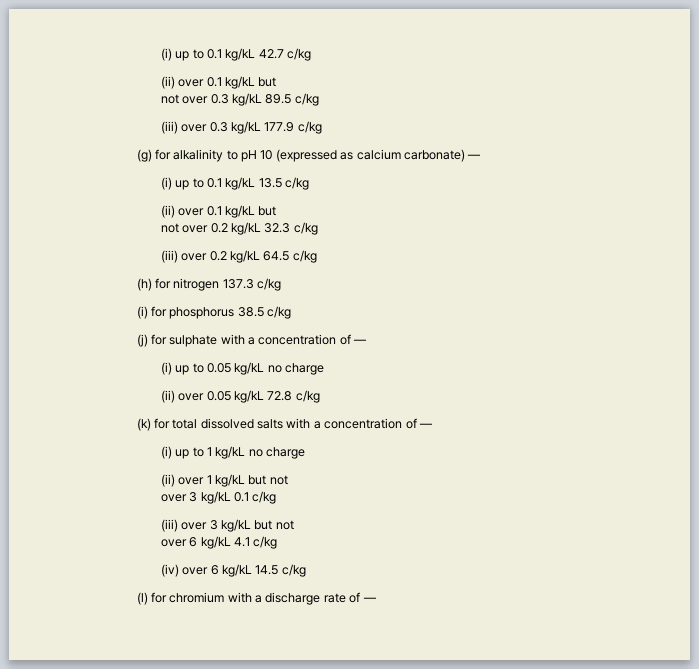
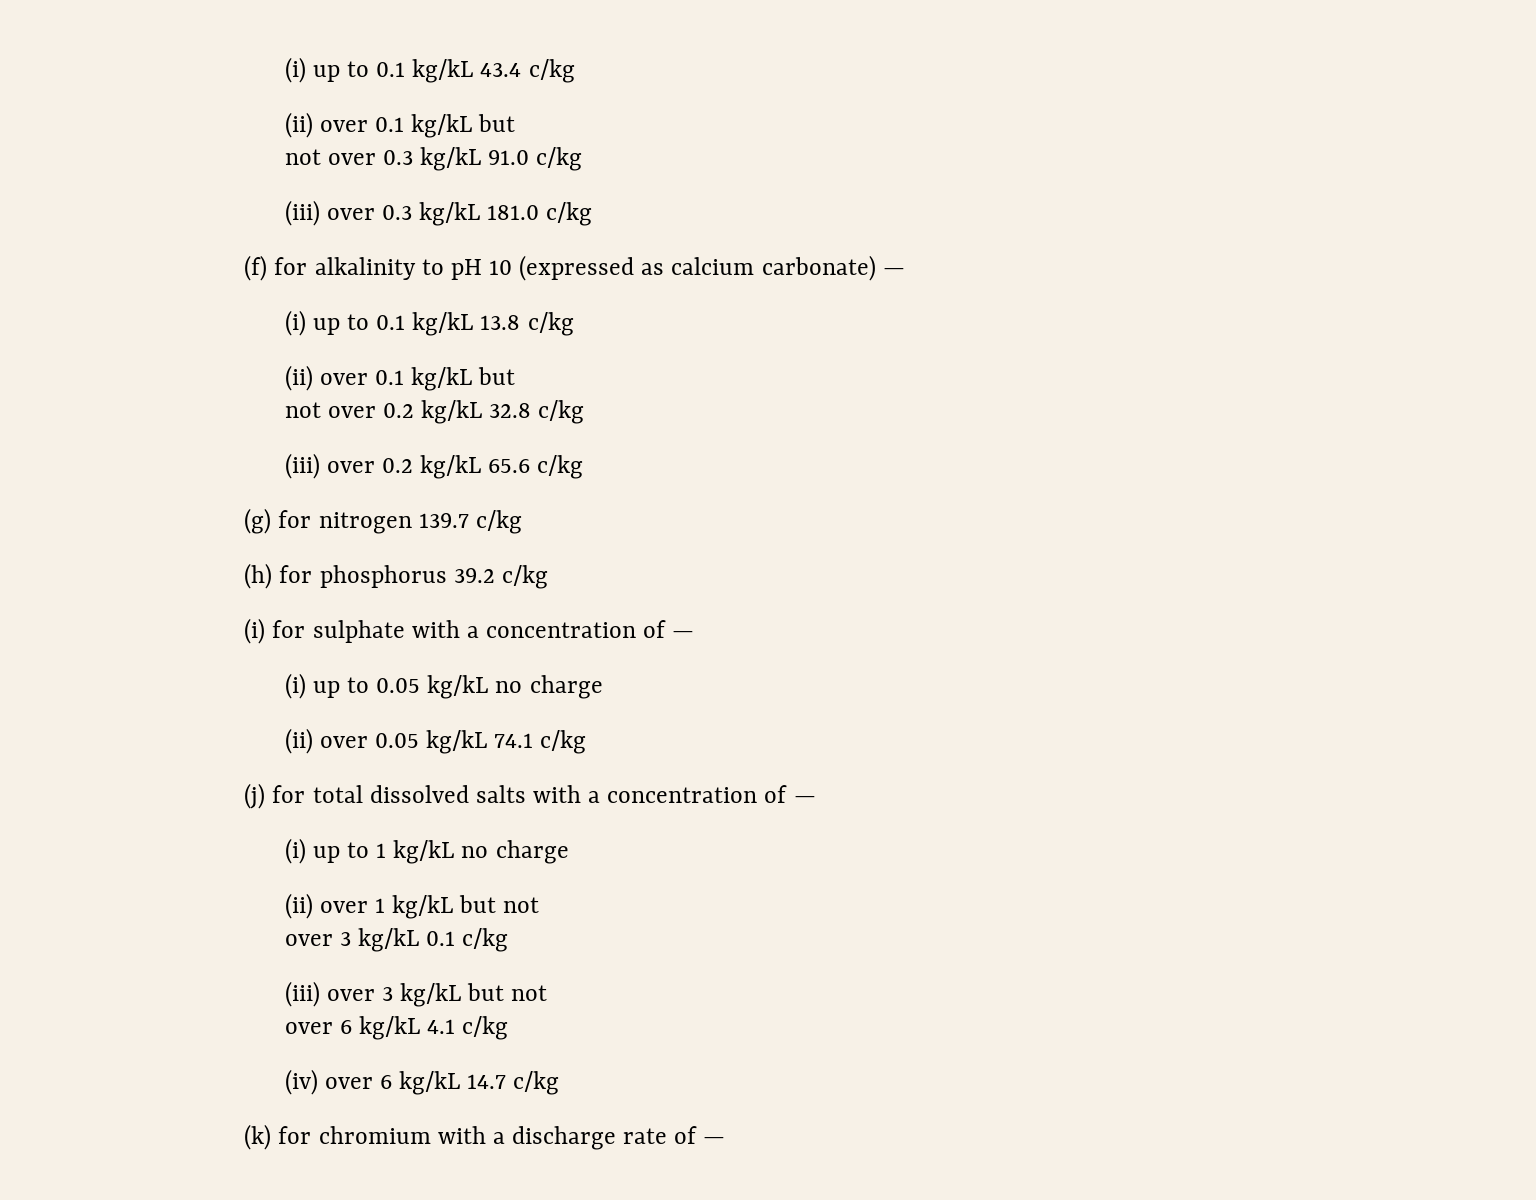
- (i) up to 0.1 kg/kL 42.7 c/kg
+ (i) up to 0.1 kg/kL 43.4 c/kg
- not over 0.3 kg/kL 89.5 c/kg
+ not over 0.3 kg/kL 91.0 c/kg
- (iii) over 0.3 kg/kL 177.9 c/kg
- (g) for alkalinity to pH 10 (expressed as calcium carbonate) —
+ (iii) over 0.3 kg/kL 181.0 c/kg
+ (f) for alkalinity to pH 10 (expressed as calcium carbonate) —
- (i) up to 0.1 kg/kL 13.5 c/kg
+ (i) up to 0.1 kg/kL 13.8 c/kg
- not over 0.2 kg/kL 32.3 c/kg
+ not over 0.2 kg/kL 32.8 c/kg
- (iii) over 0.2 kg/kL 64.5 c/kg
+ (iii) over 0.2 kg/kL 65.6 c/kg
+ (g) for nitrogen 139.7 c/kg
- (h) for nitrogen 137.3 c/kg
+ (h) for phosphorus 39.2 c/kg
- (i) for phosphorus 38.5 c/kg
- (j) for sulphate with a concentration of —
+ (i) for sulphate with a concentration of —
- (ii) over 0.05 kg/kL 72.8 c/kg
- (k) for total dissolved salts with a concentration of —
+ (ii) over 0.05 kg/kL 74.1 c/kg
+ (j) for total dissolved salts with a concentration of —
- (iv) over 6 kg/kL 14.5 c/kg
- (l) for chromium with a discharge rate of —
+ (iv) over 6 kg/kL 14.7 c/kg
+ (k) for chromium with a discharge rate of —

